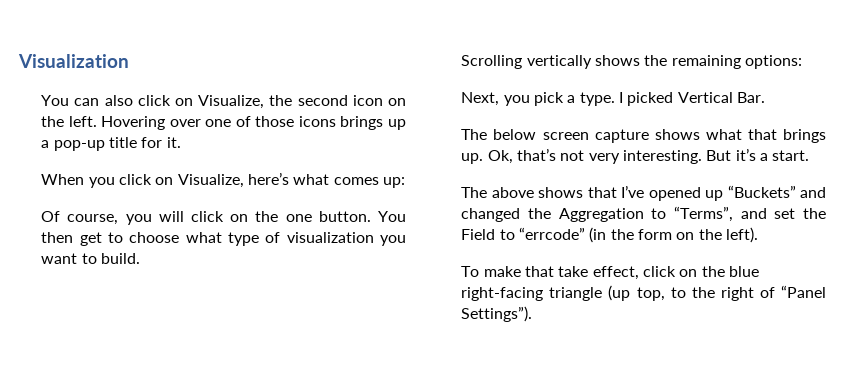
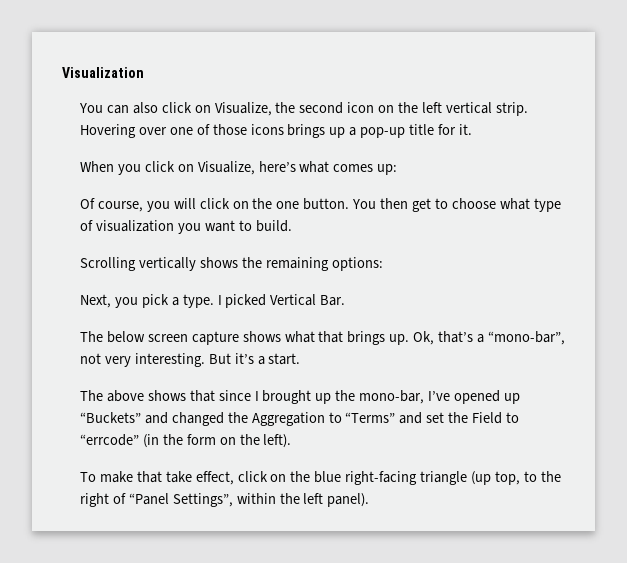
- You can also click on Visualize, the second icon on the left.
+ You can also click on Visualize, the second icon on the left vertical strip.
- Ok, that’s not very interesting.
+ Ok, that’s a “mono-bar”, not very interesting.
- The above shows that I’ve opened up “Buckets” and changed the Aggregation to “Terms”, and set the Field to “errcode” (in the form on the left).
+ The above shows that since I brought up the mono-bar, I’ve opened up “Buckets” and changed the Aggregation to “Terms” and set the Field to “errcode” (in the form on the left).
- To make that take effect, click on the blue right-facing triangle (up top, to the right of “Panel Settings”).
+ To make that take effect, click on the blue right-facing triangle (up top, to the right of “Panel Settings”, within the left panel).

